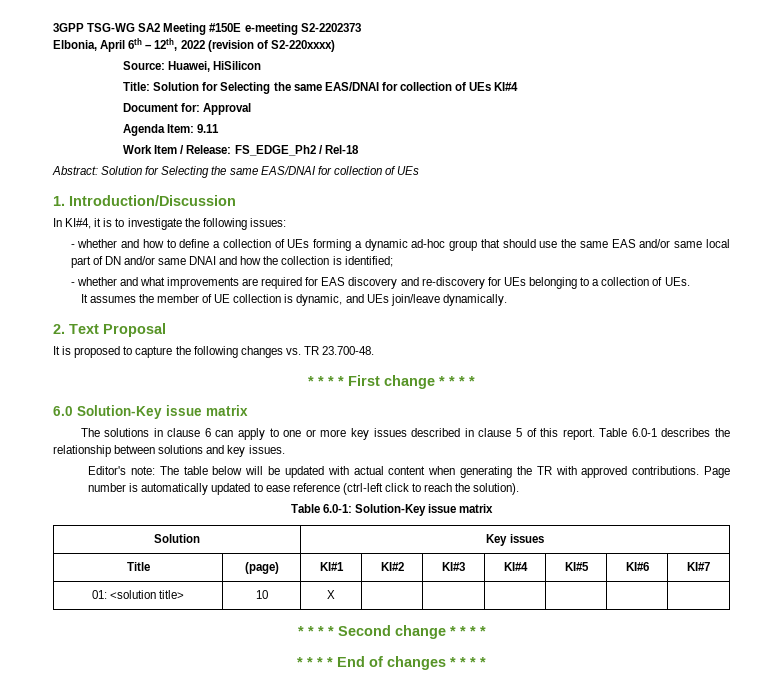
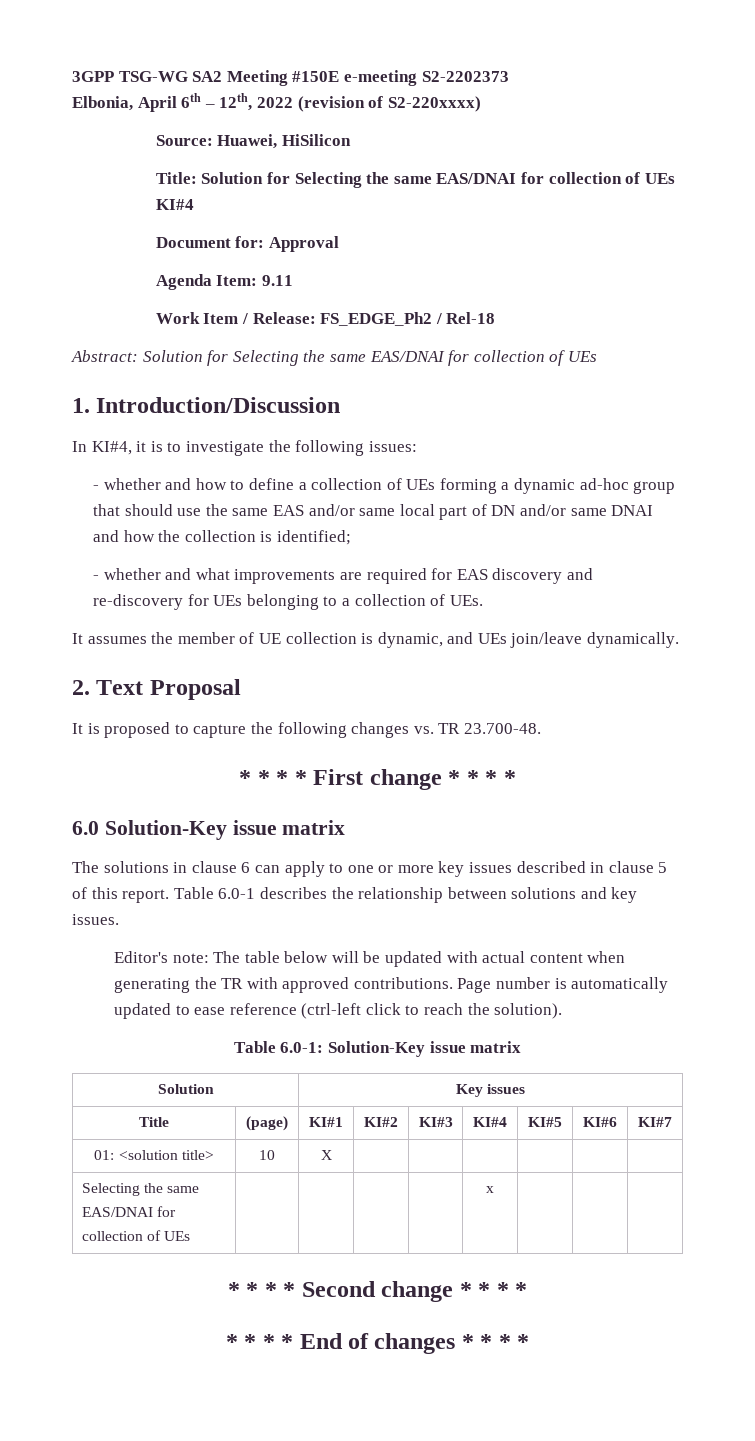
+ Selecting the same EAS/DNAI for collection of UEs | | | | | x | | |

